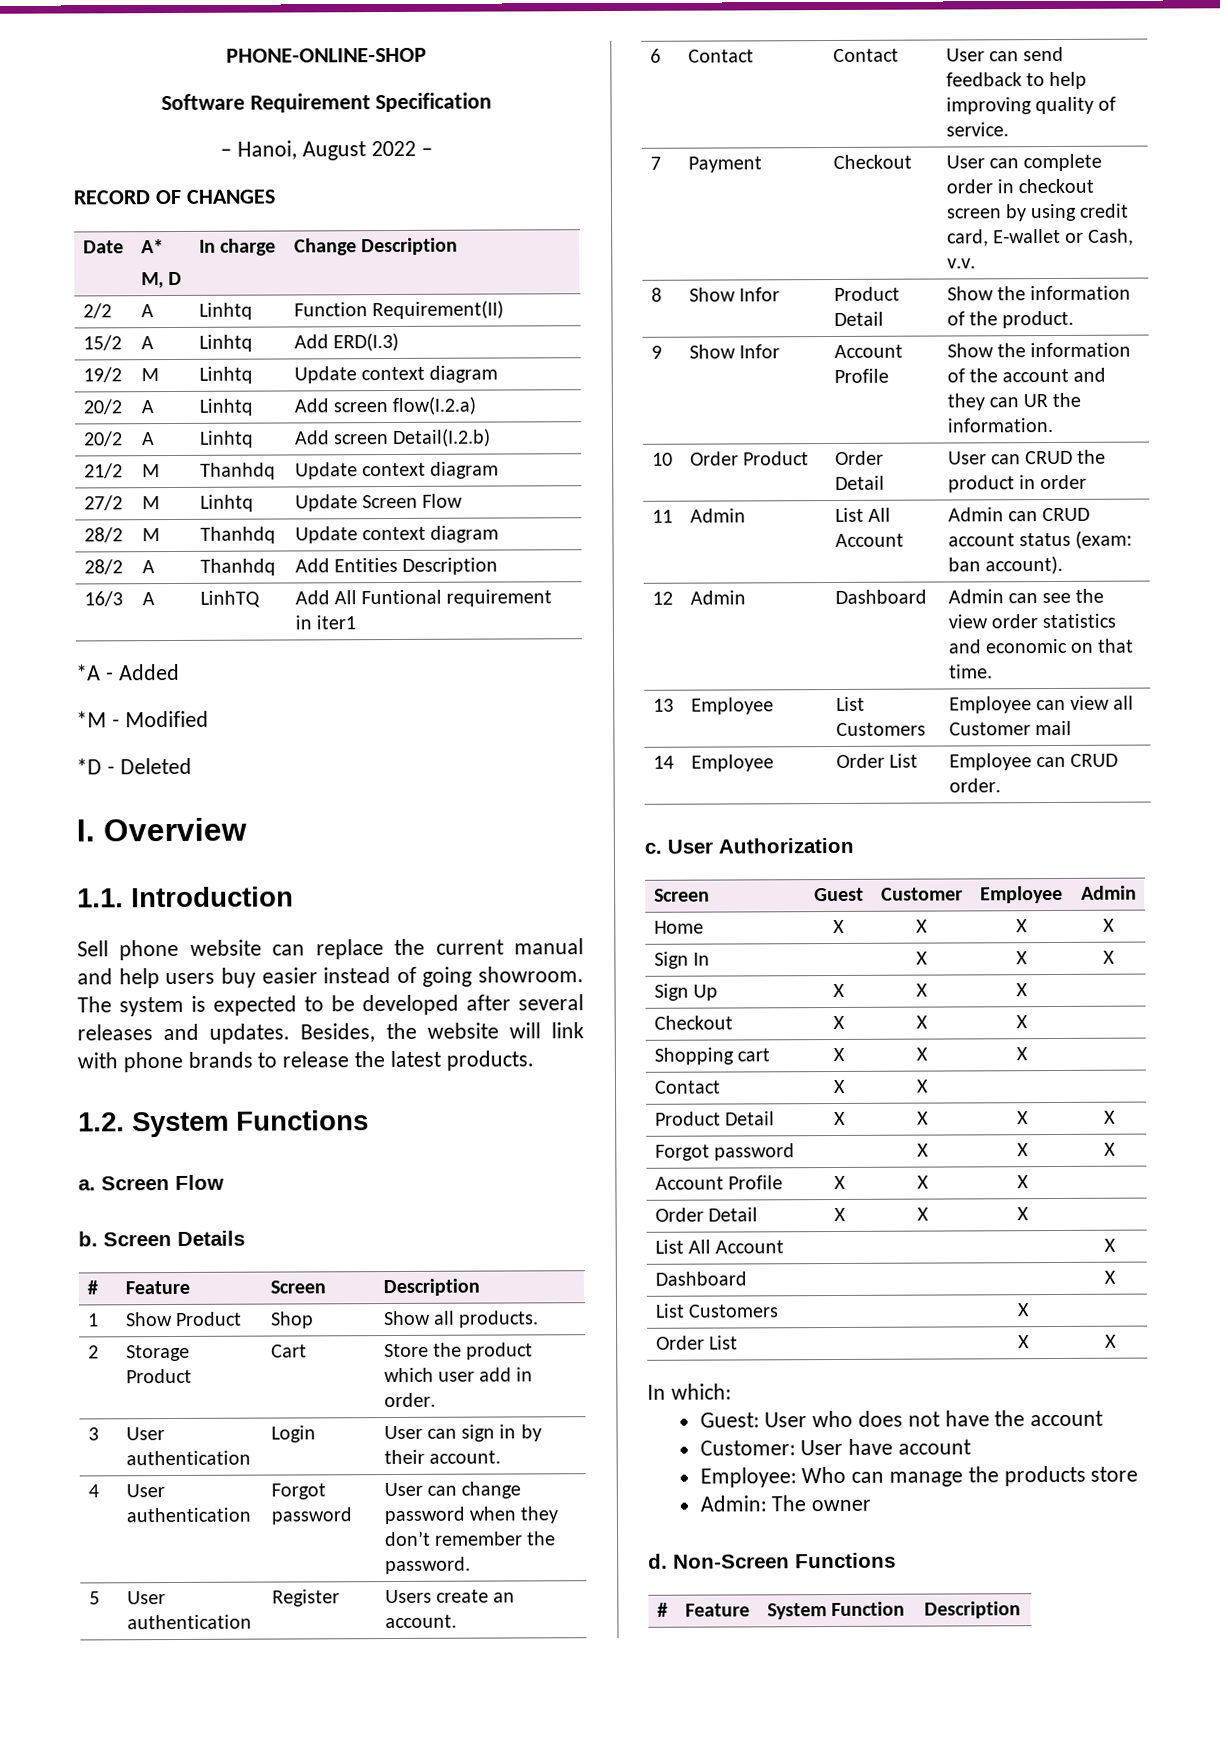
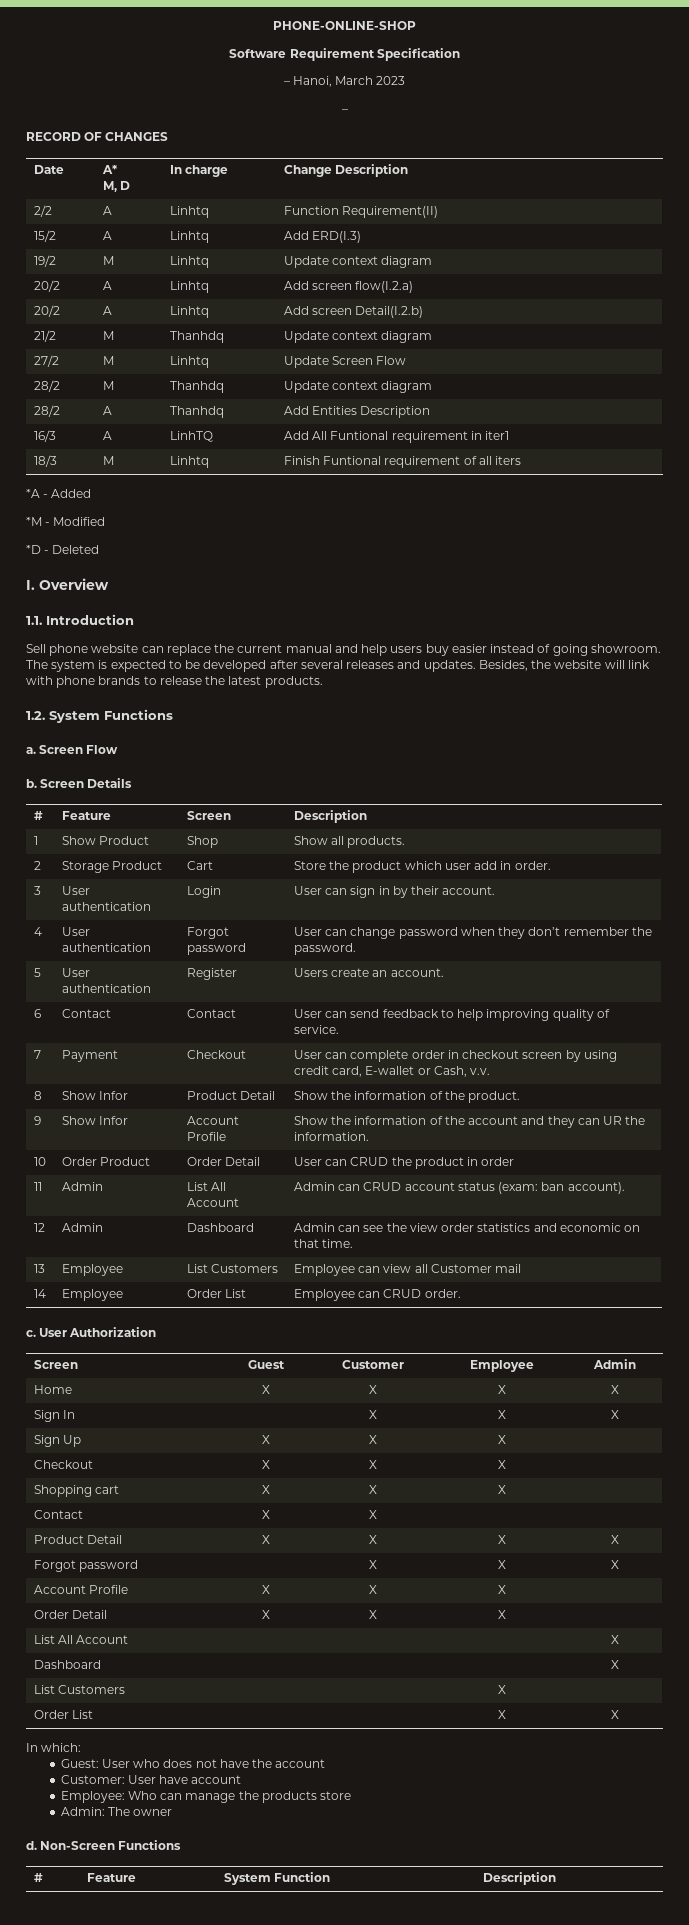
- – Hanoi, August 2022 –
+ – Hanoi, March 2023
+ –
+ 18/3 | M | Linhtq | Finish Funtional requirement of all iters

